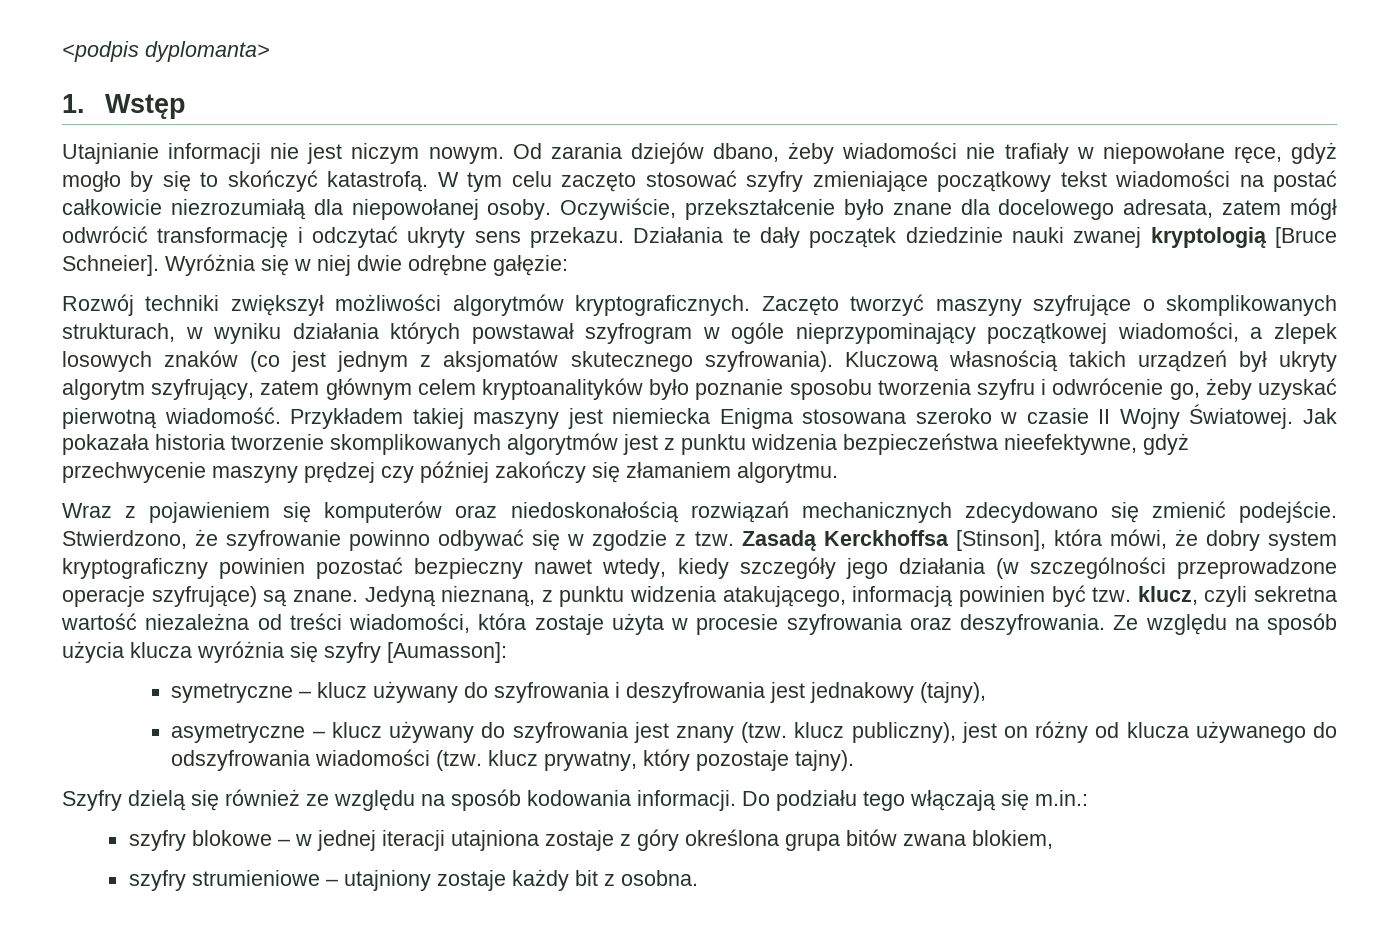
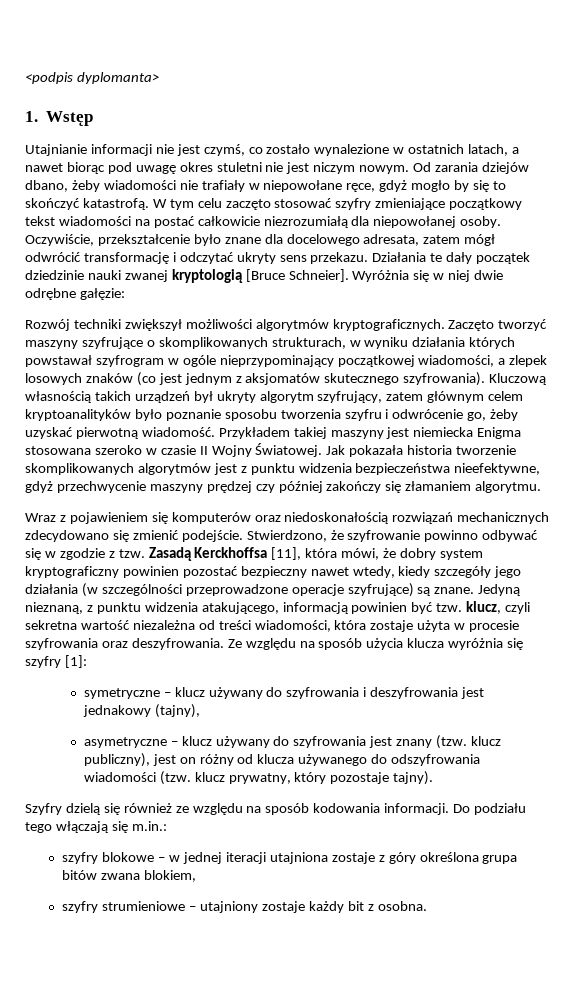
- Utajnianie informacji nie jest niczym nowym.
+ Utajnianie informacji nie jest czymś, co zostało wynalezione w ostatnich latach, a nawet biorąc pod uwagę okres stuletni nie jest niczym nowym.
- Zasadą Kerckhoffsa [Stinson], która mówi, że dobry system kryptograficzny powinien pozostać bezpieczny nawet wtedy, kiedy szczegóły jego działania (w szczególności przeprowadzone operacje szyfrujące) są znane.
+ Zasadą Kerckhoffsa [11], która mówi, że dobry system kryptograficzny powinien pozostać bezpieczny nawet wtedy, kiedy szczegóły jego działania (w szczególności przeprowadzone operacje szyfrujące) są znane.
- Ze względu na sposób użycia klucza wyróżnia się szyfry [Aumasson]:
+ Ze względu na sposób użycia klucza wyróżnia się szyfry [1]:

